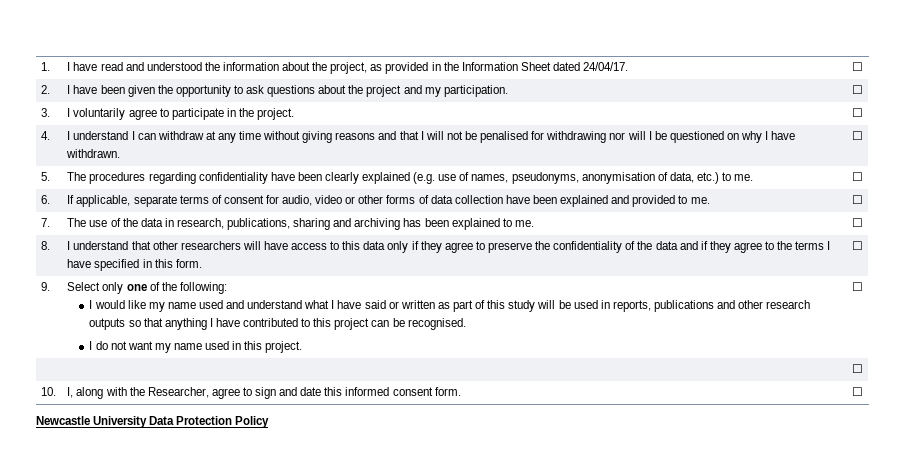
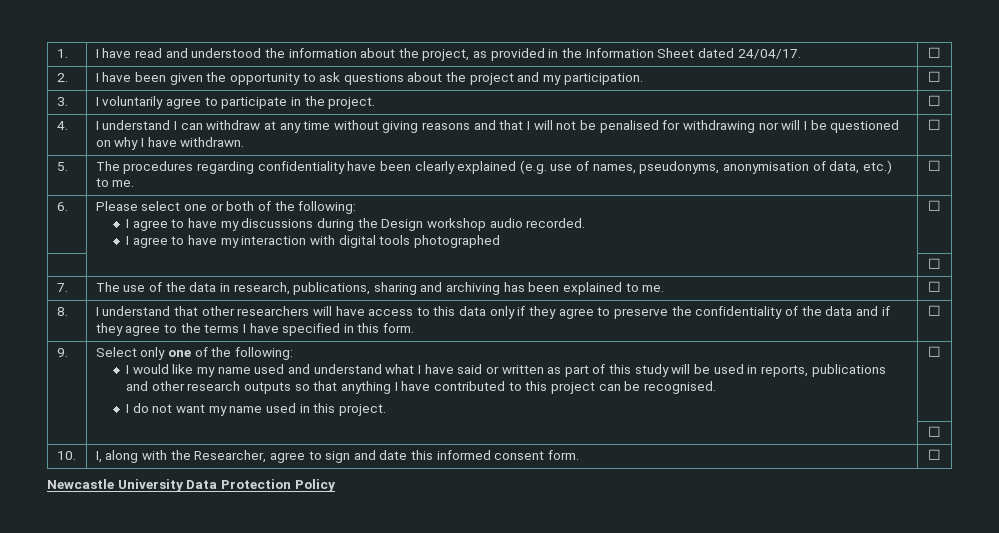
- 6. | If applicable, separate terms of consent for audio, video or other forms of data collection have been explained and provided to me. | ☐
+ 6. | Please select one or both of the following:
+ I agree to have my discussions during the Design workshop audio recorded.
+ I agree to have my interaction with digital tools photographed | ☐
+ | | ☐

